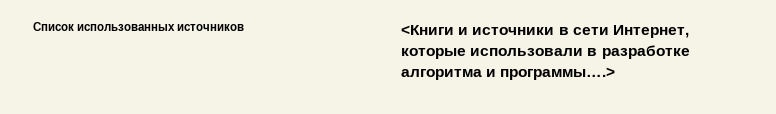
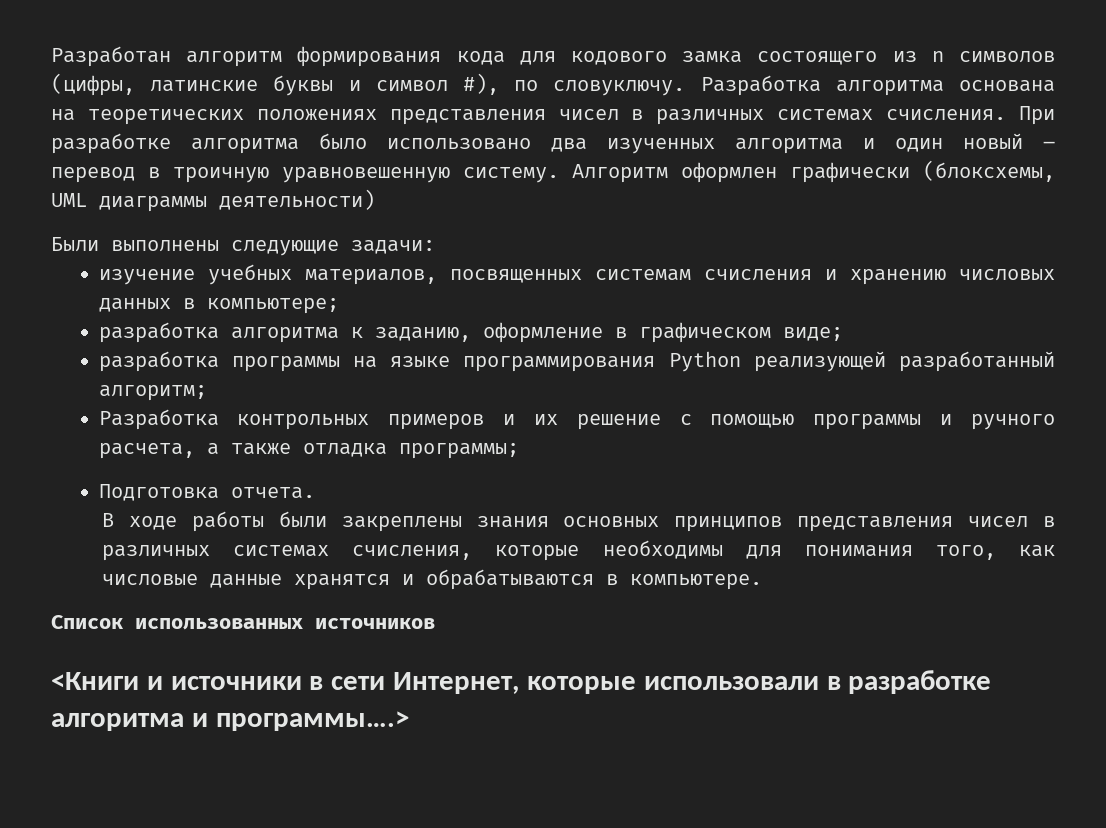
+ Разработан алгоритм формирования кода для кодового замка состоящего из n символов (цифры, латинские буквы и символ #), по словуключу. Разработка алгоритма основана на теоретических положениях представления чисел в различных системах счисления. При разработке алгоритма было использовано два изученных алгоритма и один новый – перевод в троичную уравновешенную систему. Алгоритм оформлен графически (блоксхемы, UML диаграммы деятельности)
+ Были выполнены следующие задачи:
+ изучение учебных материалов, посвященных системам счисления и хранению числовых данных в компьютере;
+ разработка алгоритма к заданию, оформление в графическом виде;
+ разработка программы на языке программирования Python реализующей разработанный алгоритм;
+ Разработка контрольных примеров и их решение с помощью программы и ручного расчета, а также отладка программы;
+ Подготовка отчета.
+ В ходе работы были закреплены знания основных принципов представления чисел в различных системах счисления, которые необходимы для понимания того, как числовые данные хранятся и обрабатываются в компьютере.

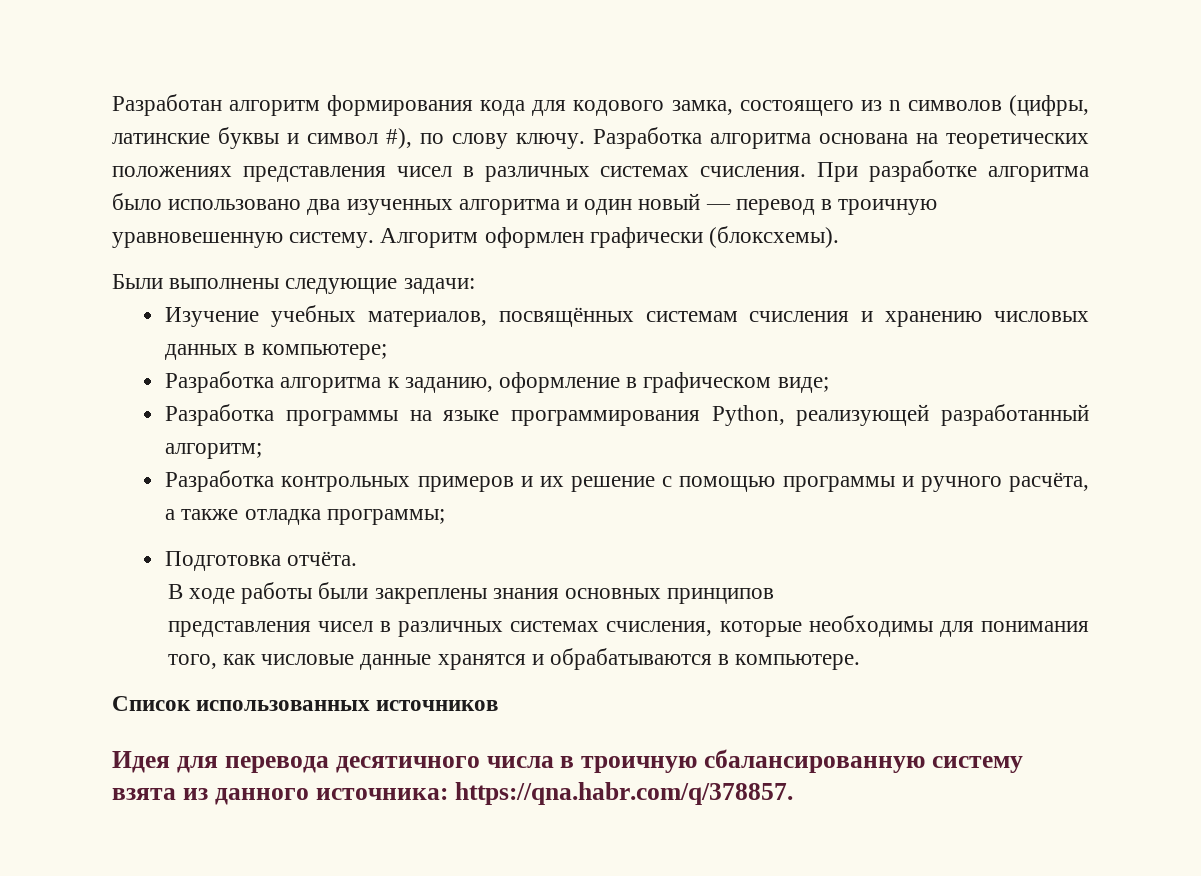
- Разработан алгоритм формирования кода для кодового замка состоящего из n символов (цифры, латинские буквы и символ #), по словуключу.
+ Разработан алгоритм формирования кода для кодового замка, состоящего из n символов (цифры, латинские буквы и символ #), по слову ключу.
- При разработке алгоритма было использовано два изученных алгоритма и один новый – перевод в троичную уравновешенную систему.
+ При разработке алгоритма было использовано два изученных алгоритма и один новый — перевод в троичную уравновешенную систему.
- Алгоритм оформлен графически (блоксхемы, UML диаграммы деятельности)
+ Алгоритм оформлен графически (блоксхемы).
- изучение учебных материалов, посвященных системам счисления и хранению числовых данных в компьютере;
+ Изучение учебных материалов, посвящённых системам счисления и хранению числовых данных в компьютере;
- разработка алгоритма к заданию, оформление в графическом виде;
+ Разработка алгоритма к заданию, оформление в графическом виде;
- разработка программы на языке программирования Python реализующей разработанный алгоритм;
+ Разработка программы на языке программирования Python, реализующей разработанный алгоритм;
- Разработка контрольных примеров и их решение с помощью программы и ручного расчета, а также отладка программы;
+ Разработка контрольных примеров и их решение с помощью программы и ручного расчёта, а также отладка программы;
- Подготовка отчета.
+ Подготовка отчёта.
- В ходе работы были закреплены знания основных принципов представления чисел в различных системах счисления, которые необходимы для понимания того, как числовые данные хранятся и обрабатываются в компьютере.
+ В ходе работы были закреплены знания основных принципов
+ представления чисел в различных системах счисления, которые необходимы для понимания того, как числовые данные хранятся и обрабатываются в компьютере.
- <Книги и источники в сети Интернет, которые использовали в разработке алгоритма и программы….>
+ Идея для перевода десятичного числа в троичную сбалансированную систему взята из данного источника: https://qna.habr.com/q/378857.

